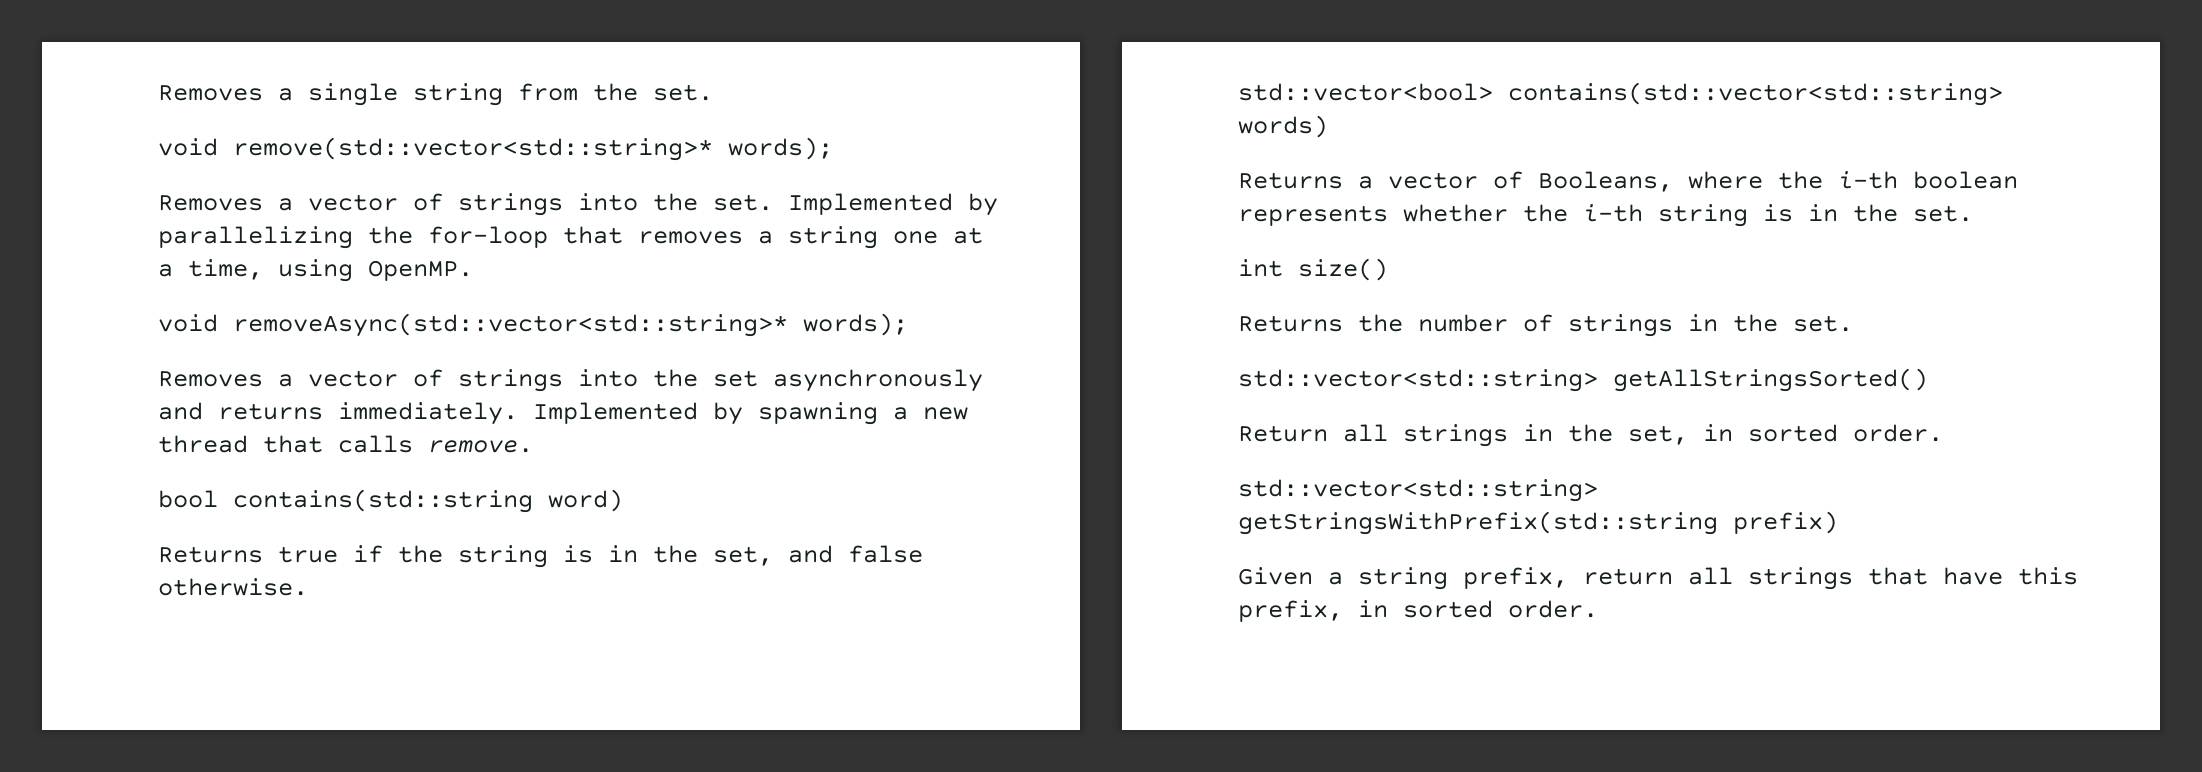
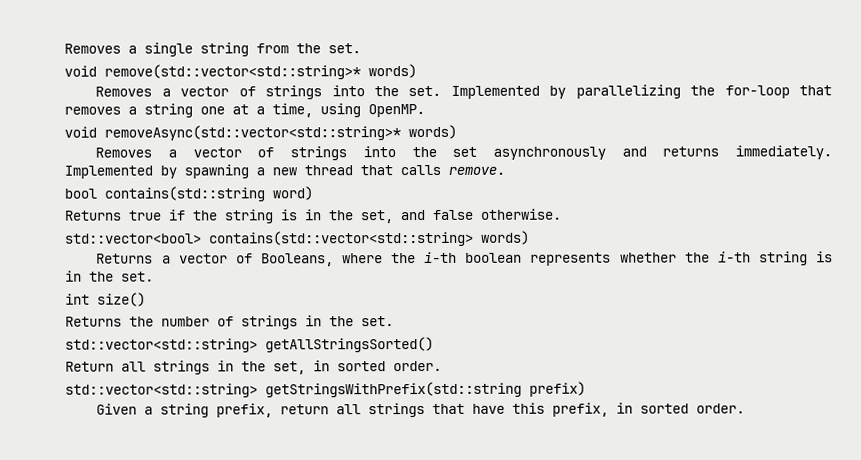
- void remove(std::vector<std::string>* words);
+ void remove(std::vector<std::string>* words)
- void removeAsync(std::vector<std::string>* words);
+ void removeAsync(std::vector<std::string>* words)

